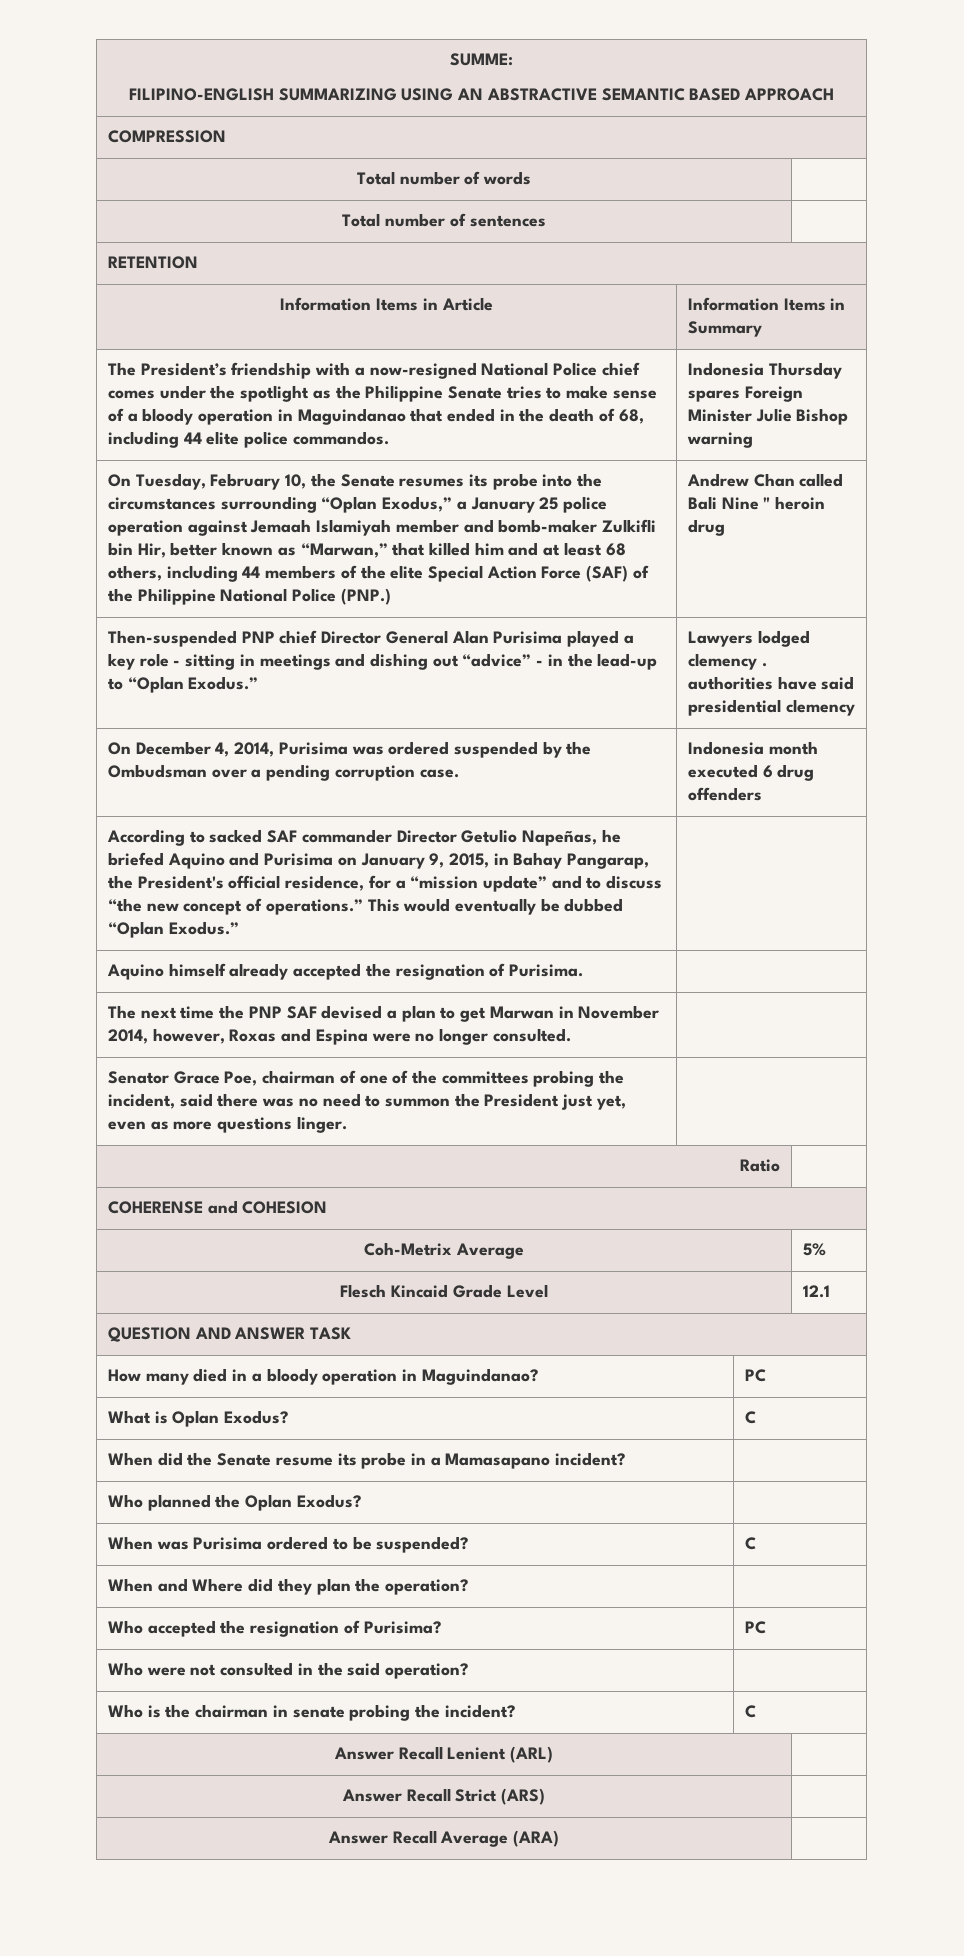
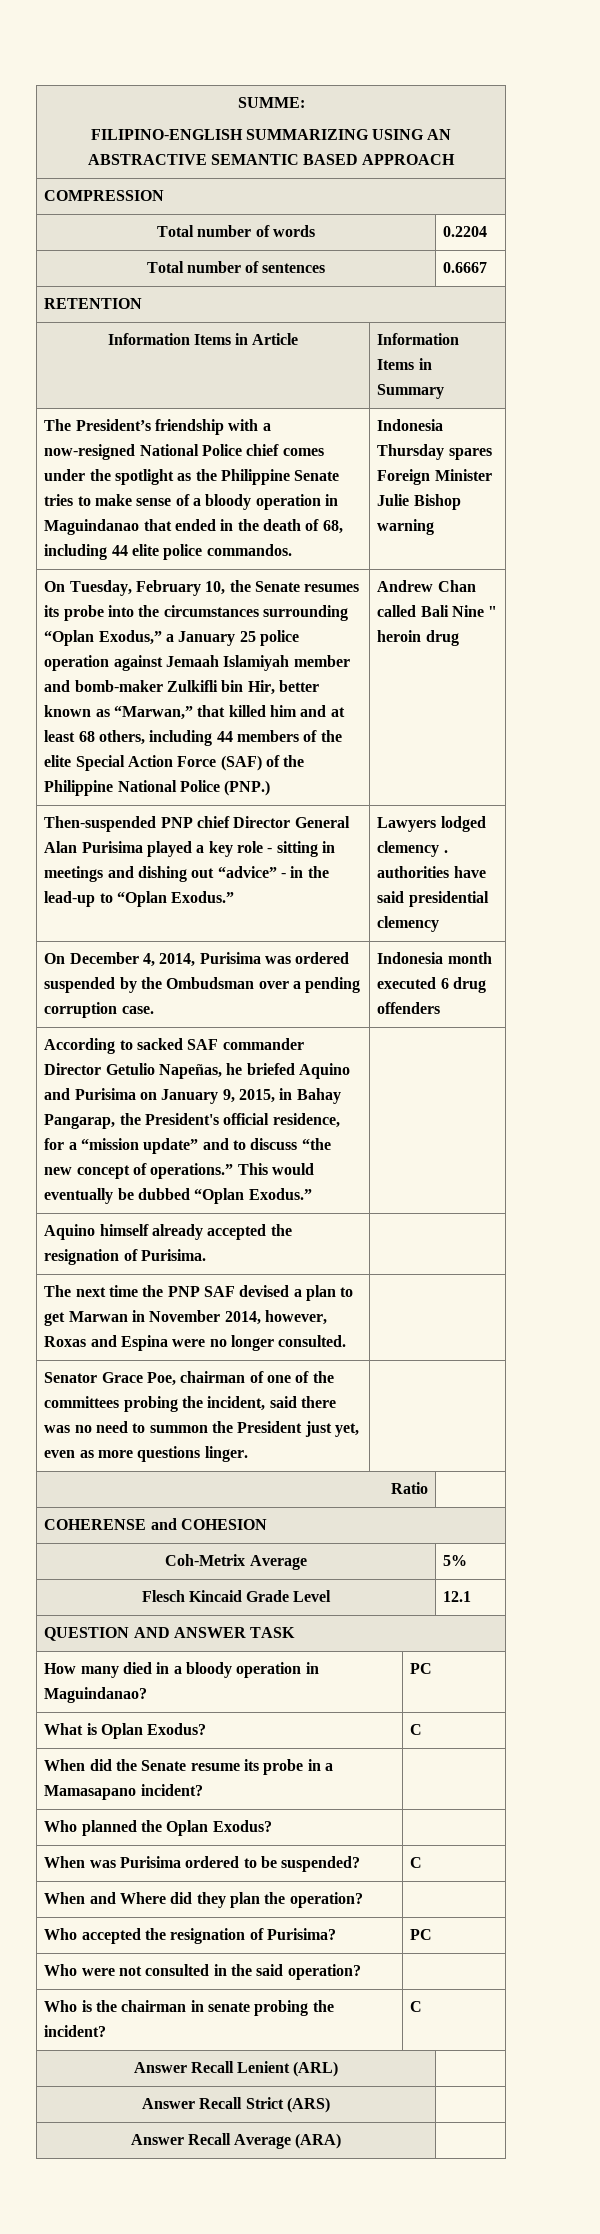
- Total number of words |
+ Total number of words | 0.2204
- Total number of sentences |
+ Total number of sentences | 0.6667

